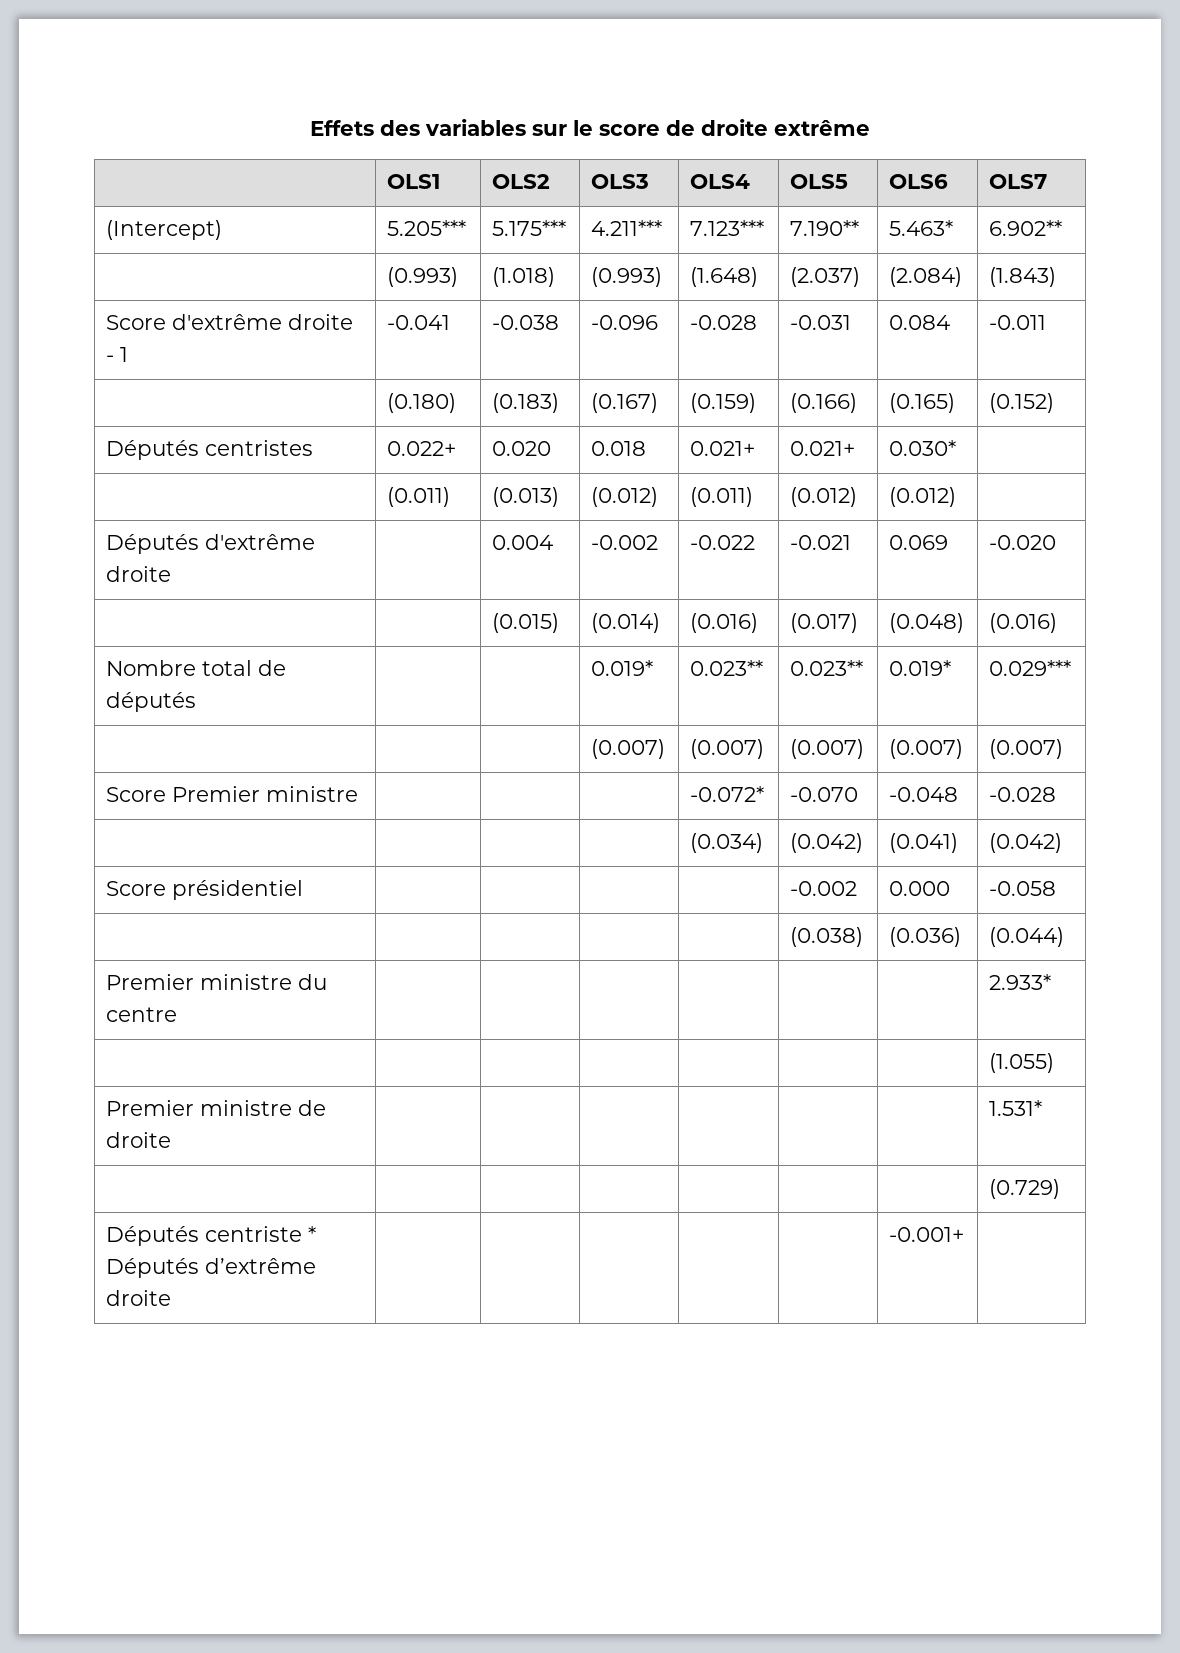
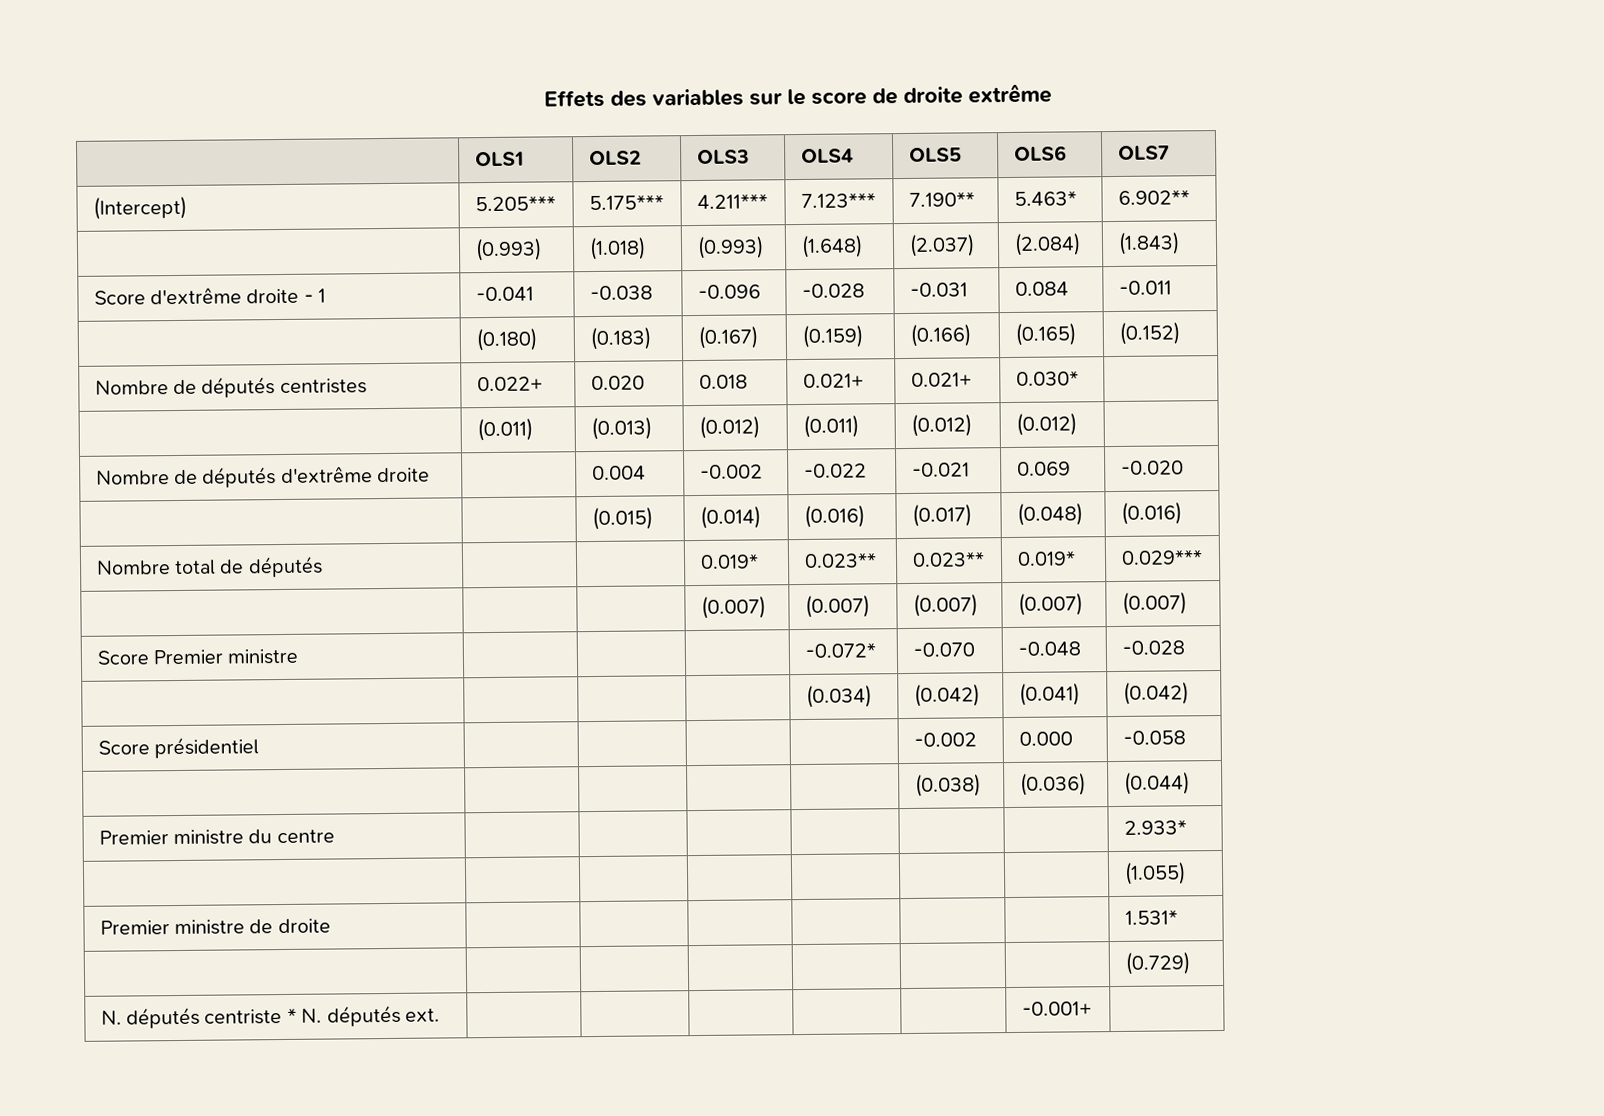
- Députés centristes | 0.022+ | 0.020 | 0.018 | 0.021+ | 0.021+ | 0.030* |
+ Nombre de députés centristes | 0.022+ | 0.020 | 0.018 | 0.021+ | 0.021+ | 0.030* |
- Députés d'extrême droite | | 0.004 | -0.002 | -0.022 | -0.021 | 0.069 | -0.020
+ Nombre de députés d'extrême droite | | 0.004 | -0.002 | -0.022 | -0.021 | 0.069 | -0.020
- Députés centriste * Députés d’extrême droite | | | | | | -0.001+ |
+ N. députés centriste * N. députés ext. | | | | | | -0.001+ |

